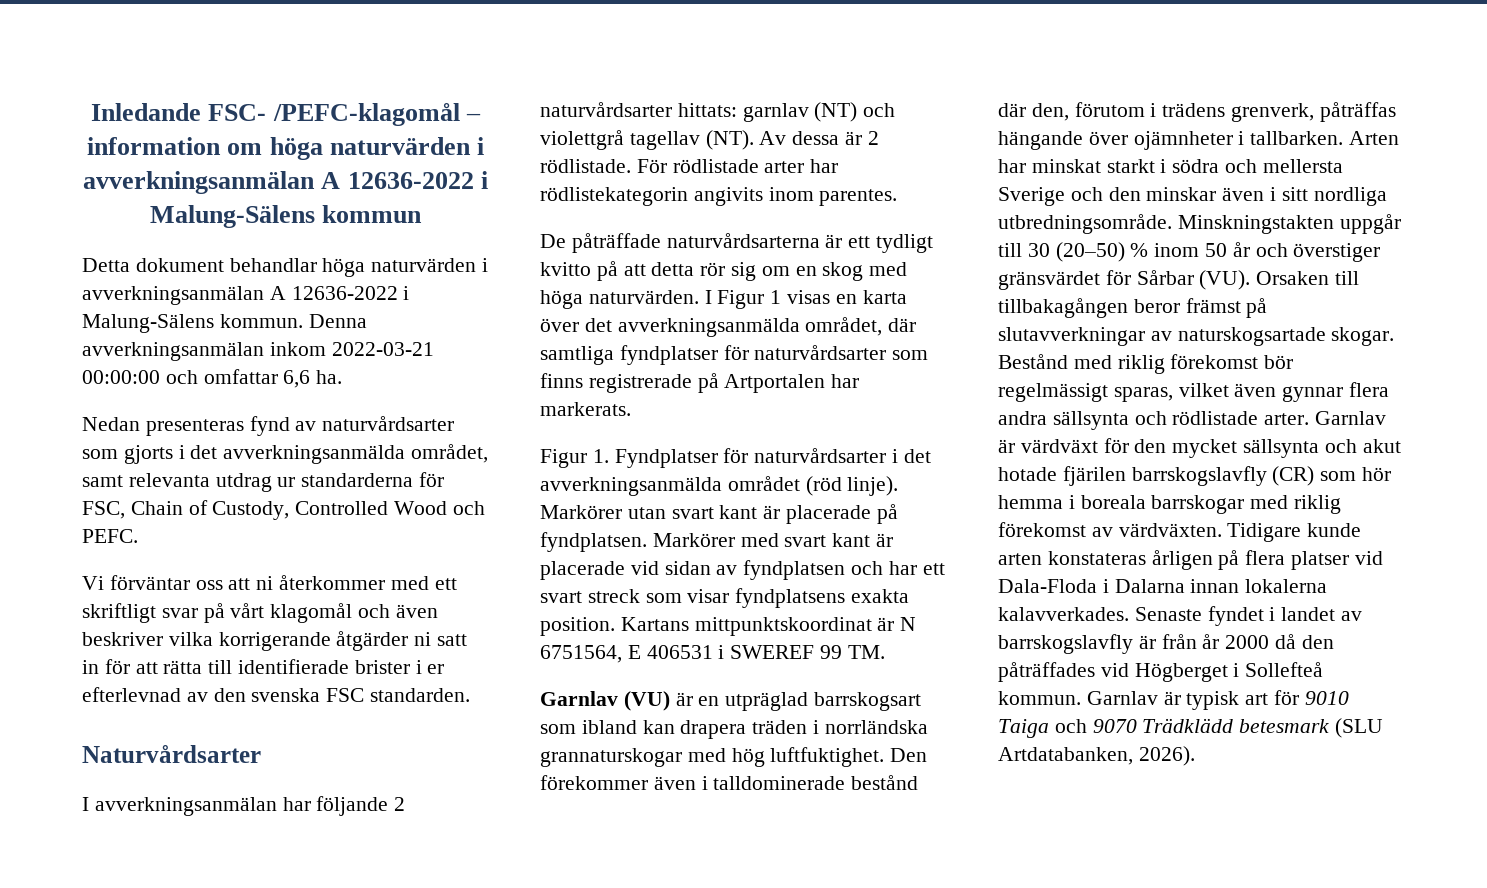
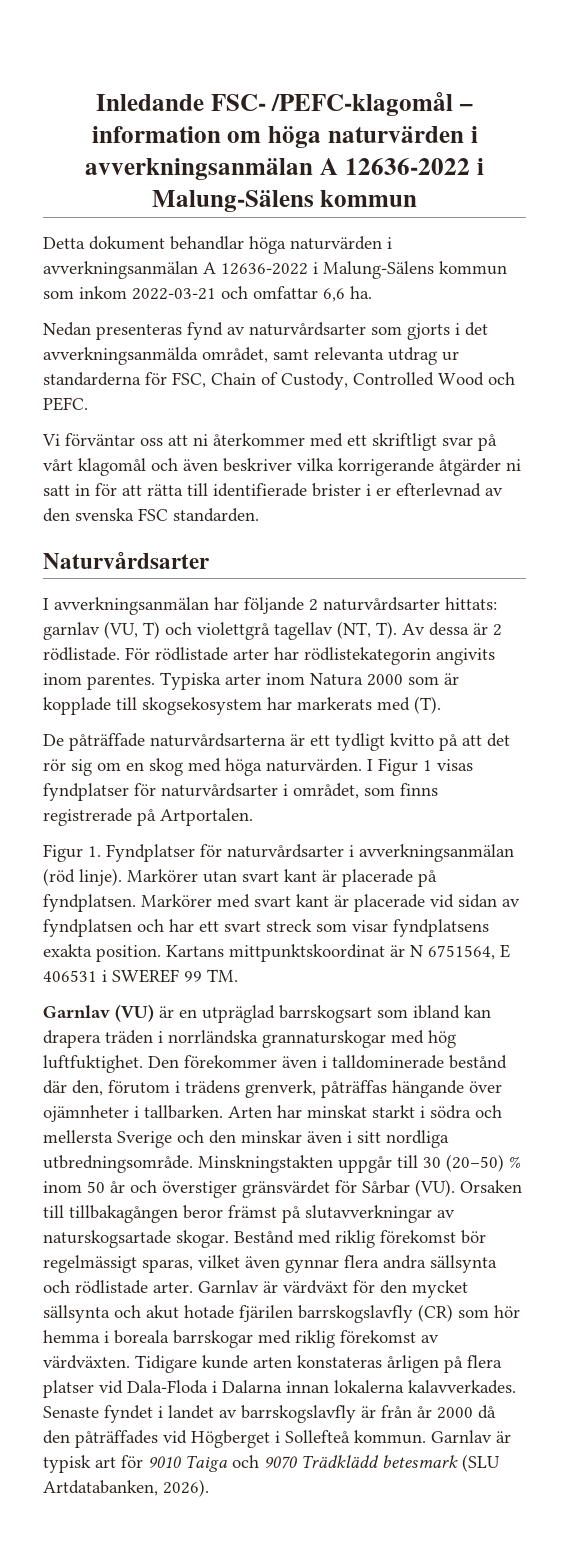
- Detta dokument behandlar höga naturvärden i avverkningsanmälan A 12636-2022 i Malung-Sälens kommun. Denna avverkningsanmälan inkom 2022-03-21 00:00:00 och omfattar 6,6 ha.
+ Detta dokument behandlar höga naturvärden i avverkningsanmälan A 12636-2022 i Malung-Sälens kommun som inkom 2022-03-21 och omfattar 6,6 ha.
- I avverkningsanmälan har följande 2 naturvårdsarter hittats: garnlav (NT) och violettgrå tagellav (NT). Av dessa är 2 rödlistade.
+ I avverkningsanmälan har följande 2 naturvårdsarter hittats: garnlav (VU, T) och violettgrå tagellav (NT, T). Av dessa är 2 rödlistade.
+ Typiska arter inom Natura 2000 som är kopplade till skogsekosystem har markerats med (T).
- De påträffade naturvårdsarterna är ett tydligt kvitto på att detta rör sig om en skog med höga naturvärden.
+ De påträffade naturvårdsarterna är ett tydligt kvitto på att det rör sig om en skog med höga naturvärden.
- I Figur 1 visas en karta över det avverkningsanmälda området, där samtliga fyndplatser för naturvårdsarter som finns registrerade på Artportalen har markerats.
+ I Figur 1 visas fyndplatser för naturvårdsarter i området, som finns registrerade på Artportalen.
- Figur 1. Fyndplatser för naturvårdsarter i det avverkningsanmälda området (röd linje).
+ Figur 1. Fyndplatser för naturvårdsarter i avverkningsanmälan (röd linje).

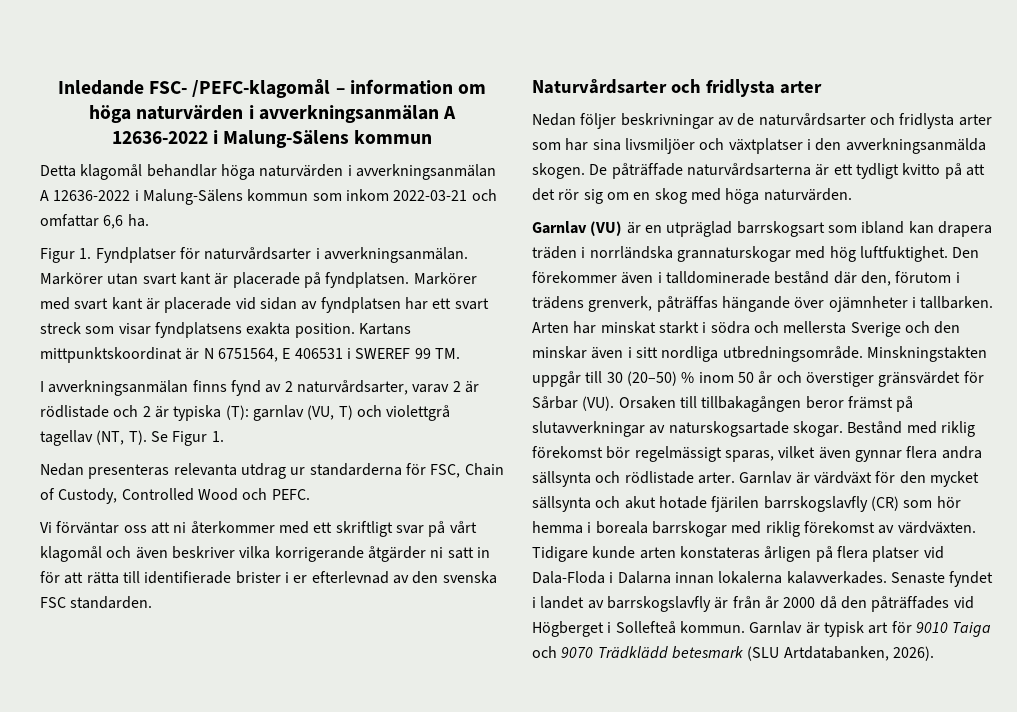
- Detta dokument behandlar höga naturvärden i avverkningsanmälan A 12636-2022 i Malung-Sälens kommun som inkom 2022-03-21 och omfattar 6,6 ha.
+ Detta klagomål behandlar höga naturvärden i avverkningsanmälan A 12636-2022 i Malung-Sälens kommun som inkom 2022-03-21 och omfattar 6,6 ha.
- Nedan presenteras fynd av naturvårdsarter som gjorts i det avverkningsanmälda området, samt relevanta utdrag ur standarderna för FSC, Chain of Custody, Controlled Wood och PEFC.
+ Figur 1. Fyndplatser för naturvårdsarter i avverkningsanmälan. Markörer utan svart kant är placerade på fyndplatsen. Markörer med svart kant är placerade vid sidan av fyndplatsen har ett svart streck som visar fyndplatsens exakta position. Kartans mittpunktskoordinat är N 6751564, E 406531 i SWEREF 99 TM.
+ I avverkningsanmälan finns fynd av 2 naturvårdsarter, varav 2 är rödlistade och 2 är typiska (T): garnlav (VU, T) och violettgrå tagellav (NT, T). Se Figur 1.
+ Nedan presenteras relevanta utdrag ur standarderna för FSC, Chain of Custody, Controlled Wood och PEFC.
- Naturvårdsarter
- I avverkningsanmälan har följande 2 naturvårdsarter hittats: garnlav (VU, T) och violettgrå tagellav (NT, T). Av dessa är 2 rödlistade. För rödlistade arter har rödlistekategorin angivits inom parentes. Typiska arter inom Natura 2000 som är kopplade till skogsekosystem har markerats med (T).
- De påträffade naturvårdsarterna är ett tydligt kvitto på att det rör sig om en skog med höga naturvärden. I Figur 1 visas fyndplatser för naturvårdsarter i området, som finns registrerade på Artportalen.
- Figur 1. Fyndplatser för naturvårdsarter i avverkningsanmälan (röd linje). Markörer utan svart kant är placerade på fyndplatsen. Markörer med svart kant är placerade vid sidan av fyndplatsen och har ett svart streck som visar fyndplatsens exakta position. Kartans mittpunktskoordinat är N 6751564, E 406531 i SWEREF 99 TM.
+ Naturvårdsarter och fridlysta arter
+ Nedan följer beskrivningar av de naturvårdsarter och fridlysta arter som har sina livsmiljöer och växtplatser i den avverkningsanmälda skogen. De påträffade naturvårdsarterna är ett tydligt kvitto på att det rör sig om en skog med höga naturvärden.

